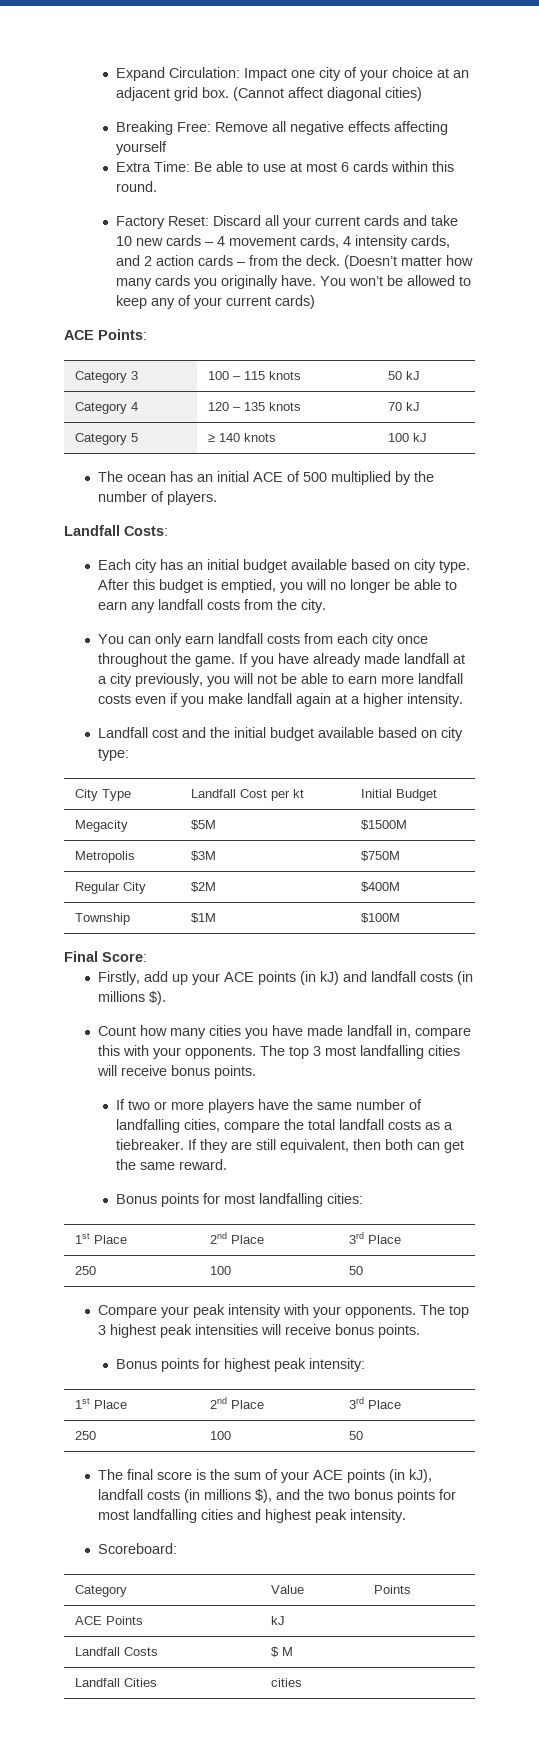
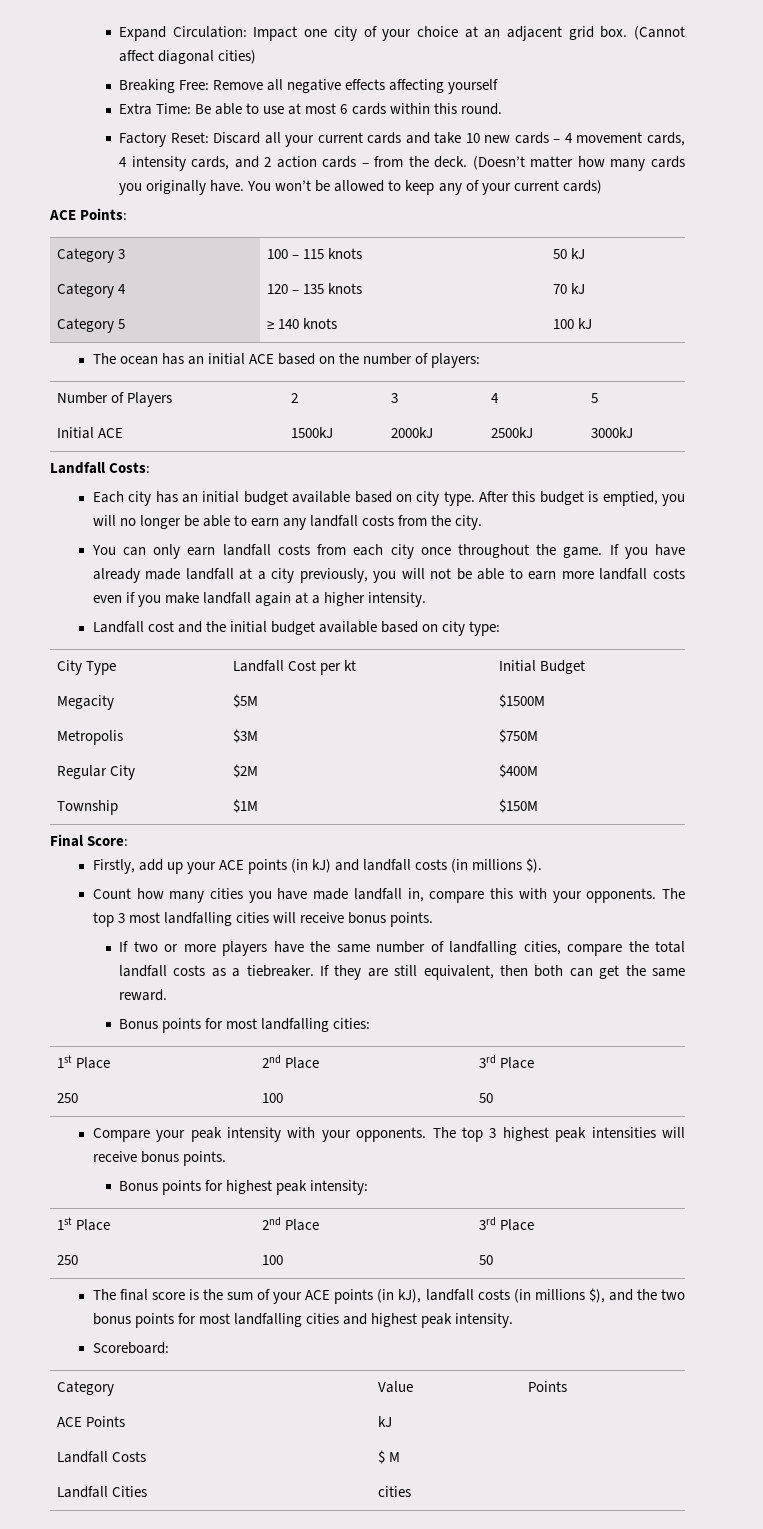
- The ocean has an initial ACE of 500 multiplied by the number of players.
+ The ocean has an initial ACE based on the number of players:
+ Number of Players | 2 | 3 | 4 | 5
+ Initial ACE | 1500kJ | 2000kJ | 2500kJ | 3000kJ
- Township | $1M | $100M
+ Township | $1M | $150M

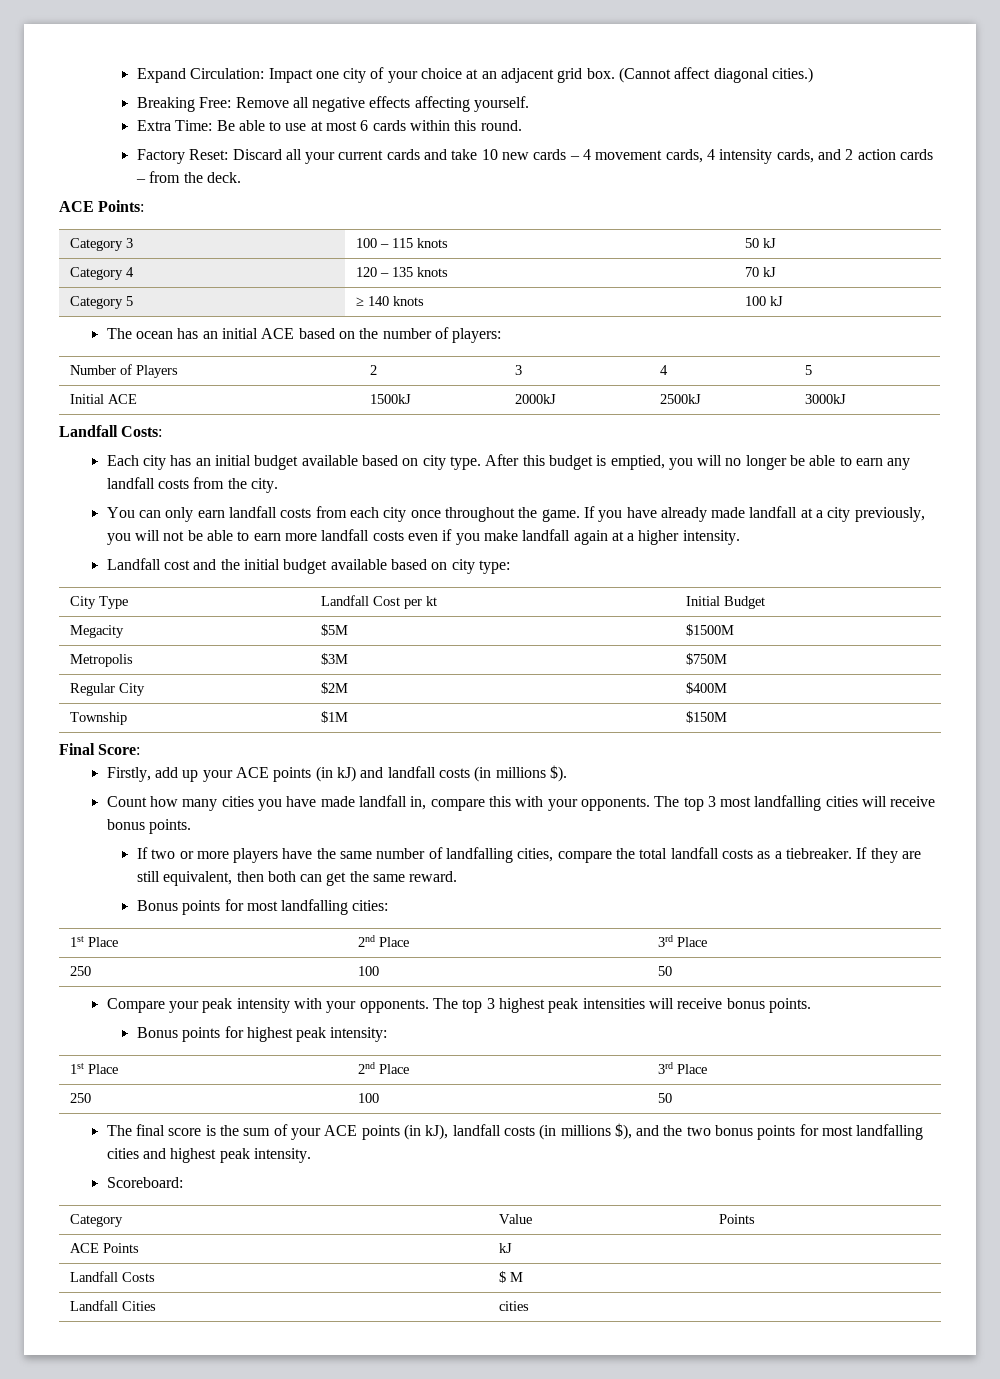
- (Cannot affect diagonal cities)
+ (Cannot affect diagonal cities.)
- Breaking Free: Remove all negative effects affecting yourself
+ Breaking Free: Remove all negative effects affecting yourself.
- (Doesn’t matter how many cards you originally have. You won’t be allowed to keep any of your current cards)

